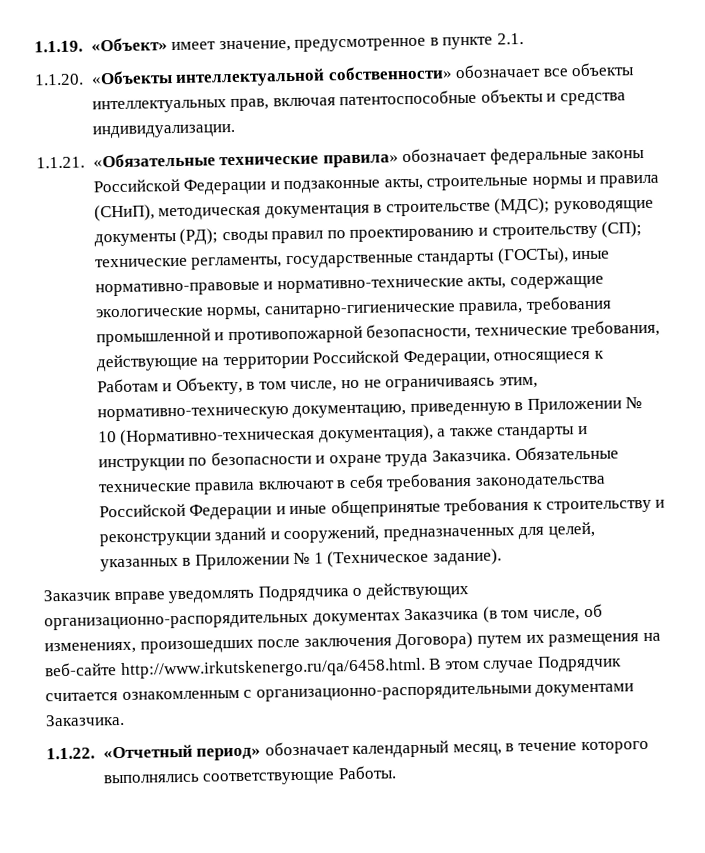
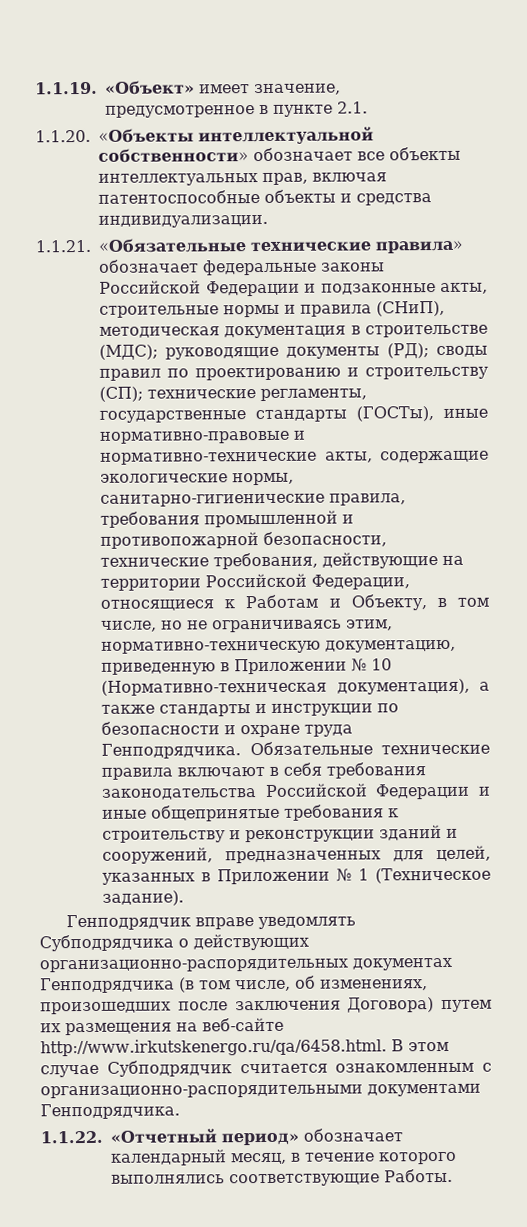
- технические регламенты, государственные стандарты (ГОСТы), иные нормативно-правовые и нормативно-технические акты, содержащие экологические нормы, санитарно-гигиенические правила, требования промышленной и противопожарной безопасности, технические требования, действующие на территории Российской Федерации, относящиеся к Работам и Объекту, в том числе, но не ограничиваясь этим, нормативно-техническую документацию, приведенную в Приложении № 10 (Нормативно-техническая документация), а также стандарты и инструкции по безопасности и охране труда Заказчика.
+ технические регламенты, государственные стандарты (ГОСТы), иные нормативно-правовые и нормативно-технические акты, содержащие экологические нормы, санитарно-гигиенические правила, требования промышленной и противопожарной безопасности, технические требования, действующие на территории Российской Федерации, относящиеся к Работам и Объекту, в том числе, но не ограничиваясь этим, нормативно-техническую документацию, приведенную в Приложении № 10 (Нормативно-техническая документация), а также стандарты и инструкции по безопасности и охране труда Генподрядчика.
- Заказчик вправе уведомлять Подрядчика о действующих организационно-распорядительных документах Заказчика (в том числе, об изменениях, произошедших после заключения Договора) путем их размещения на веб-сайте http://www.irkutskenergo.ru/qa/6458.html. В этом случае Подрядчик считается ознакомленным с организационно-распорядительными документами Заказчика.
+ Генподрядчик вправе уведомлять Субподрядчика о действующих организационно-распорядительных документах Генподрядчика (в том числе, об изменениях, произошедших после заключения Договора) путем их размещения на веб-сайте http://www.irkutskenergo.ru/qa/6458.html. В этом случае Субподрядчик считается ознакомленным с организационно-распорядительными документами Генподрядчика.

